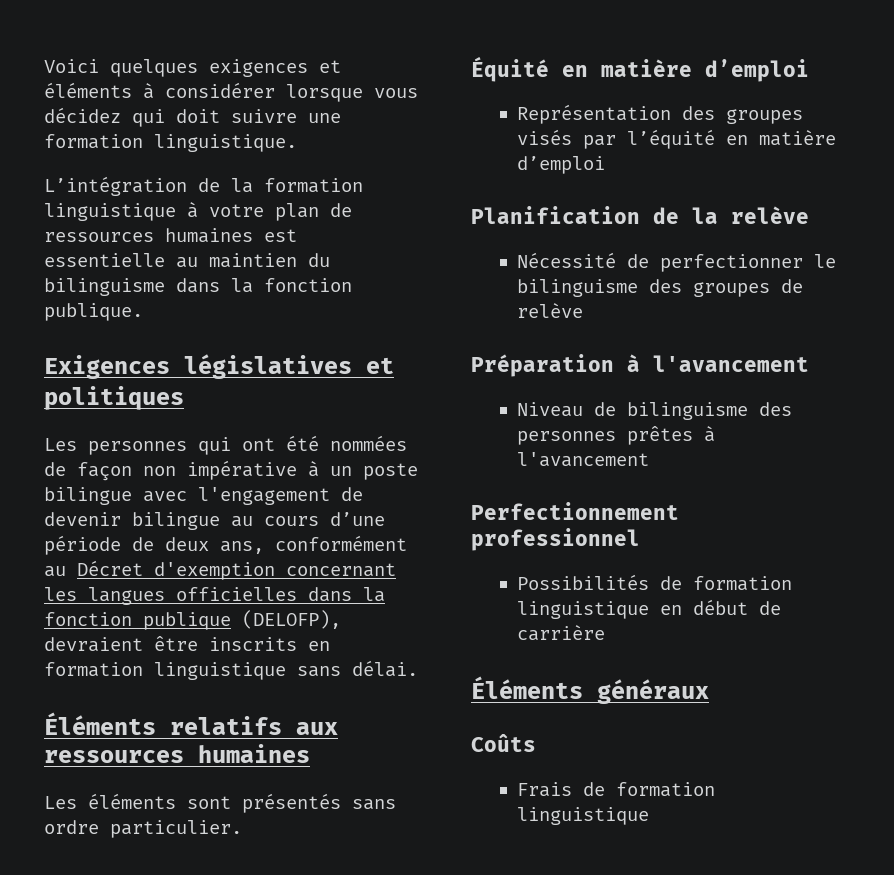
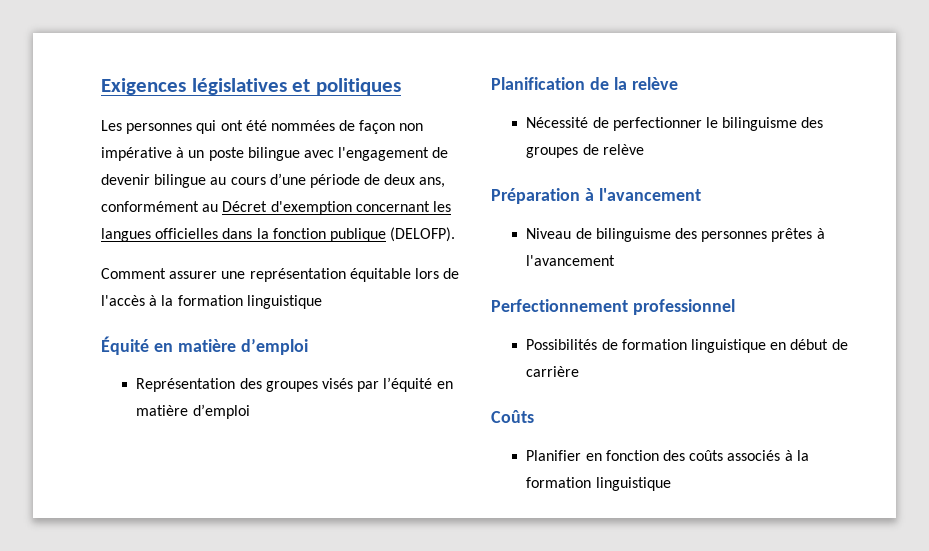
- Voici quelques exigences et éléments à considérer lorsque vous décidez qui doit suivre une formation linguistique.
- L’intégration de la formation linguistique à votre plan de ressources humaines est essentielle au maintien du bilinguisme dans la fonction publique.
- Les personnes qui ont été nommées de façon non impérative à un poste bilingue avec l'engagement de devenir bilingue au cours d’une période de deux ans, conformément au Décret d'exemption concernant les langues officielles dans la fonction publique (DELOFP), devraient être inscrits en formation linguistique sans délai.
- Éléments relatifs aux ressources humaines
- Les éléments sont présentés sans ordre particulier.
+ Les personnes qui ont été nommées de façon non impérative à un poste bilingue avec l'engagement de devenir bilingue au cours d’une période de deux ans, conformément au Décret d'exemption concernant les langues officielles dans la fonction publique (DELOFP).
+ Comment assurer une représentation équitable lors de l'accès à la formation linguistique
- Éléments généraux
- Frais de formation linguistique
+ Planifier en fonction des coûts associés à la formation linguistique

